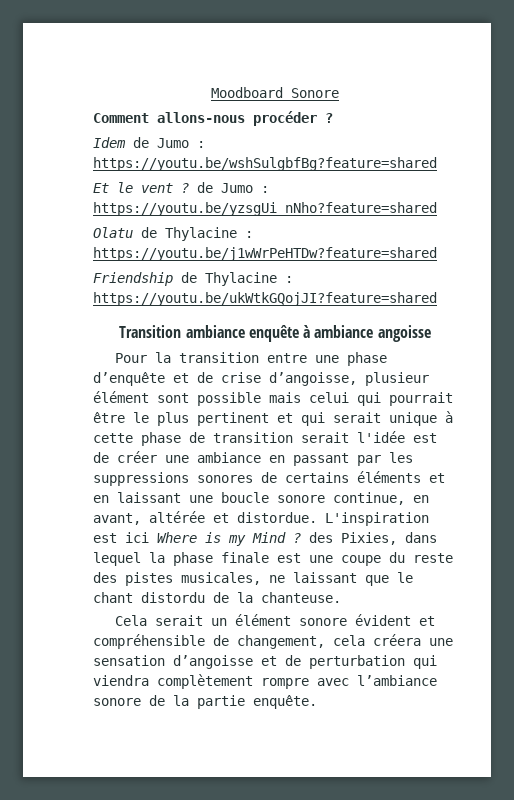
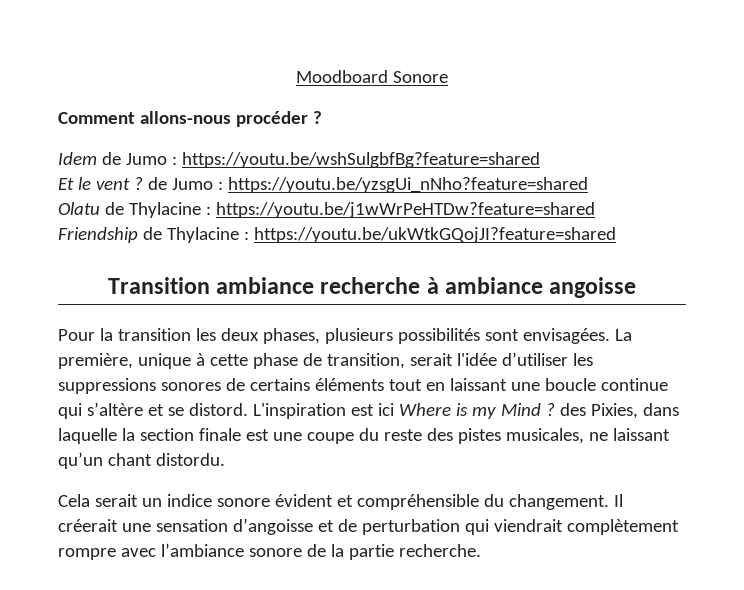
- Transition ambiance enquête à ambiance angoisse
+ Transition ambiance recherche à ambiance angoisse
- Pour la transition entre une phase d’enquête et de crise d’angoisse, plusieur élément sont possible mais celui qui pourrait être le plus pertinent et qui serait unique à cette phase de transition serait l'idée est de créer une ambiance en passant par les suppressions sonores de certains éléments et en laissant une boucle sonore continue, en avant, altérée et distordue.
+ Pour la transition les deux phases, plusieurs possibilités sont envisagées. La première, unique à cette phase de transition, serait l'idée d’utiliser les suppressions sonores de certains éléments tout en laissant une boucle continue qui s’altère et se distord.
- L'inspiration est ici Where is my Mind ? des Pixies, dans lequel la phase finale est une coupe du reste des pistes musicales, ne laissant que le chant distordu de la chanteuse.
+ L'inspiration est ici Where is my Mind ? des Pixies, dans laquelle la section finale est une coupe du reste des pistes musicales, ne laissant qu’un chant distordu.
- Cela serait un élément sonore évident et compréhensible de changement, cela créera une sensation d’angoisse et de perturbation qui viendra complètement rompre avec l’ambiance sonore de la partie enquête.
+ Cela serait un indice sonore évident et compréhensible du changement. Il créerait une sensation d’angoisse et de perturbation qui viendrait complètement rompre avec l’ambiance sonore de la partie recherche.

